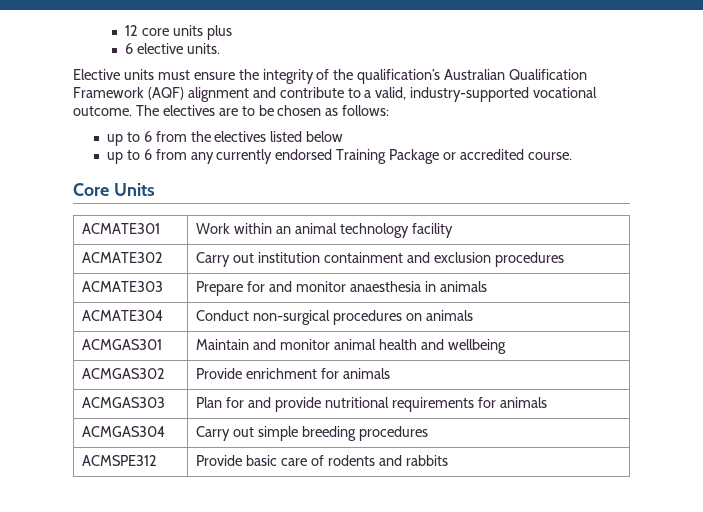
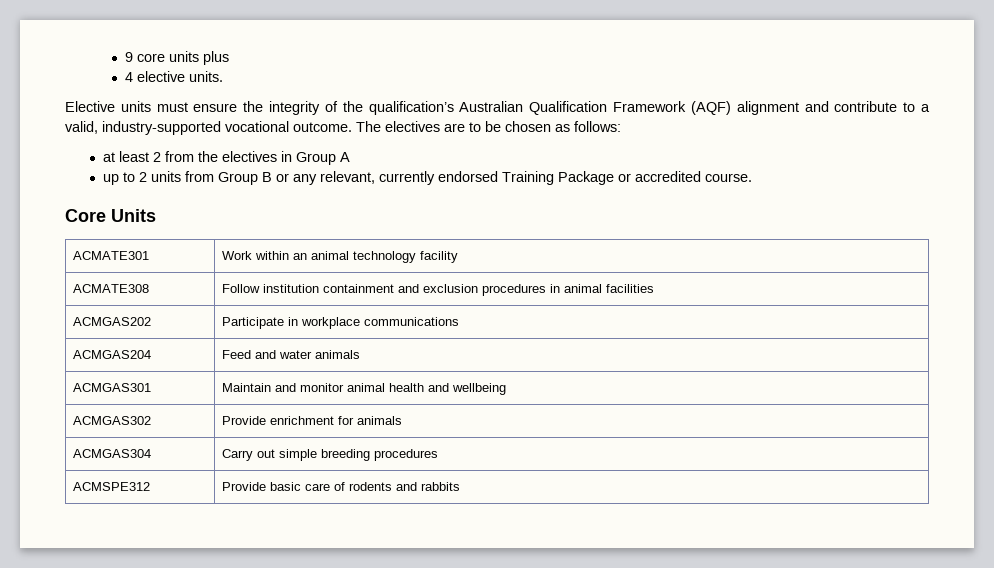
- 12 core units plus
+ 9 core units plus
- 6 elective units.
+ 4 elective units.
- up to 6 from the electives listed below
- up to 6 from any currently endorsed Training Package or accredited course.
+ at least 2 from the electives in Group A
+ up to 2 units from Group B or any relevant, currently endorsed Training Package or accredited course.
- ACMATE302 | Carry out institution containment and exclusion procedures
- ACMATE303 | Prepare for and monitor anaesthesia in animals
- ACMATE304 | Conduct non-surgical procedures on animals
+ ACMATE308 | Follow institution containment and exclusion procedures in animal facilities
+ ACMGAS202 | Participate in workplace communications
+ ACMGAS204 | Feed and water animals
- ACMGAS303 | Plan for and provide nutritional requirements for animals

